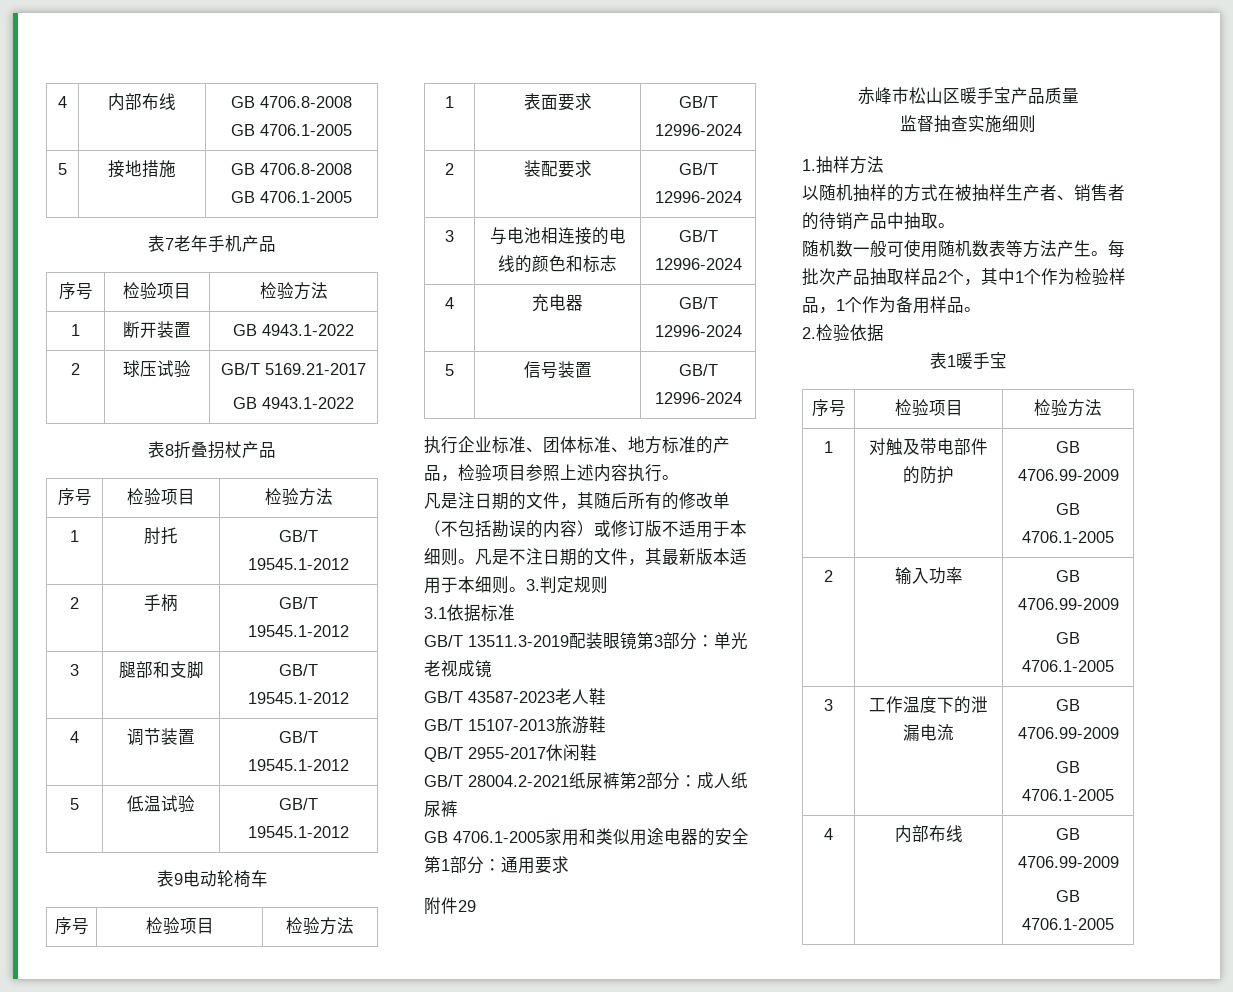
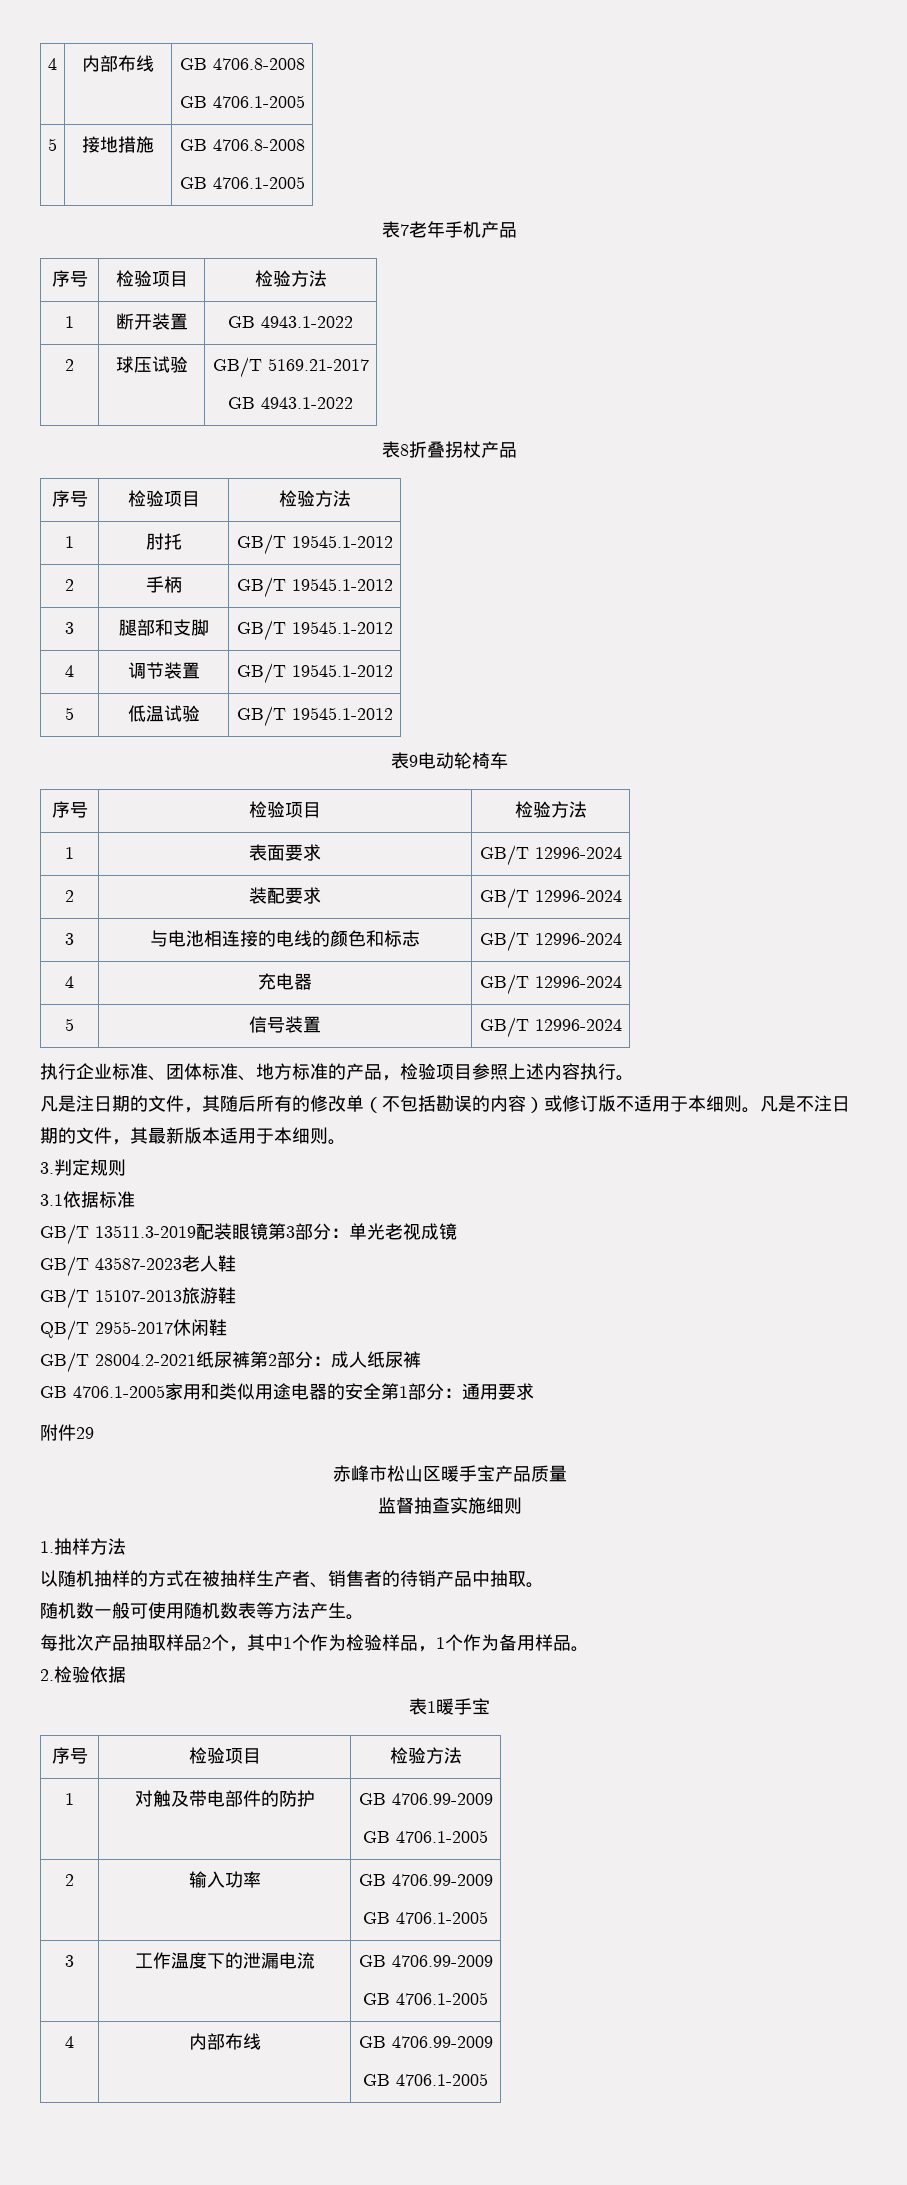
- 凡是不注日期的文件，其最新版本适用于本细则。3.判定规则
+ 凡是不注日期的文件，其最新版本适用于本细则。
+ 3.判定规则
- 随机数一般可使用随机数表等方法产生。每批次产品抽取样品2个，其中1个作为检验样品，1个作为备用样品。
+ 随机数一般可使用随机数表等方法产生。
+ 每批次产品抽取样品2个，其中1个作为检验样品，1个作为备用样品。

